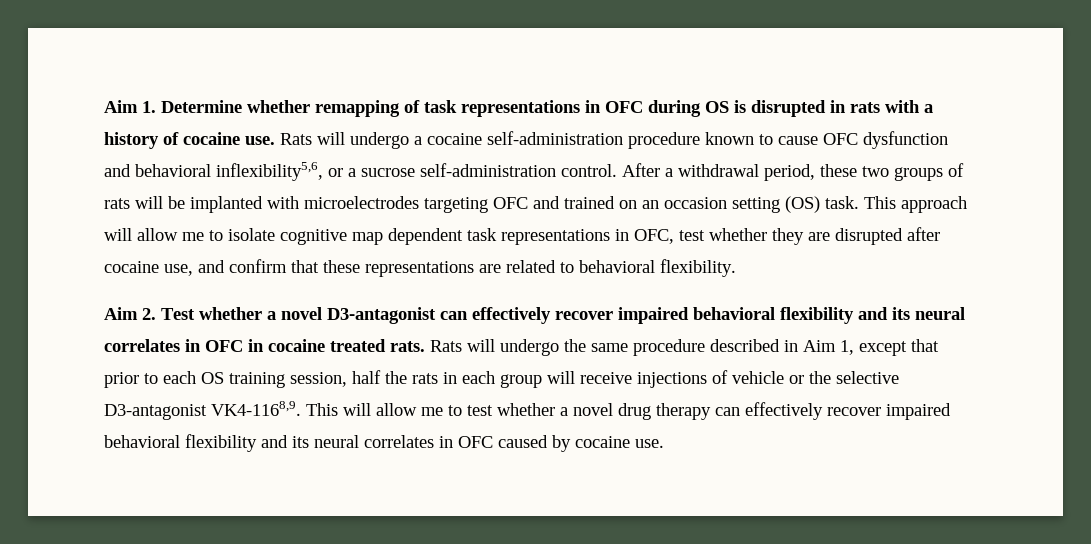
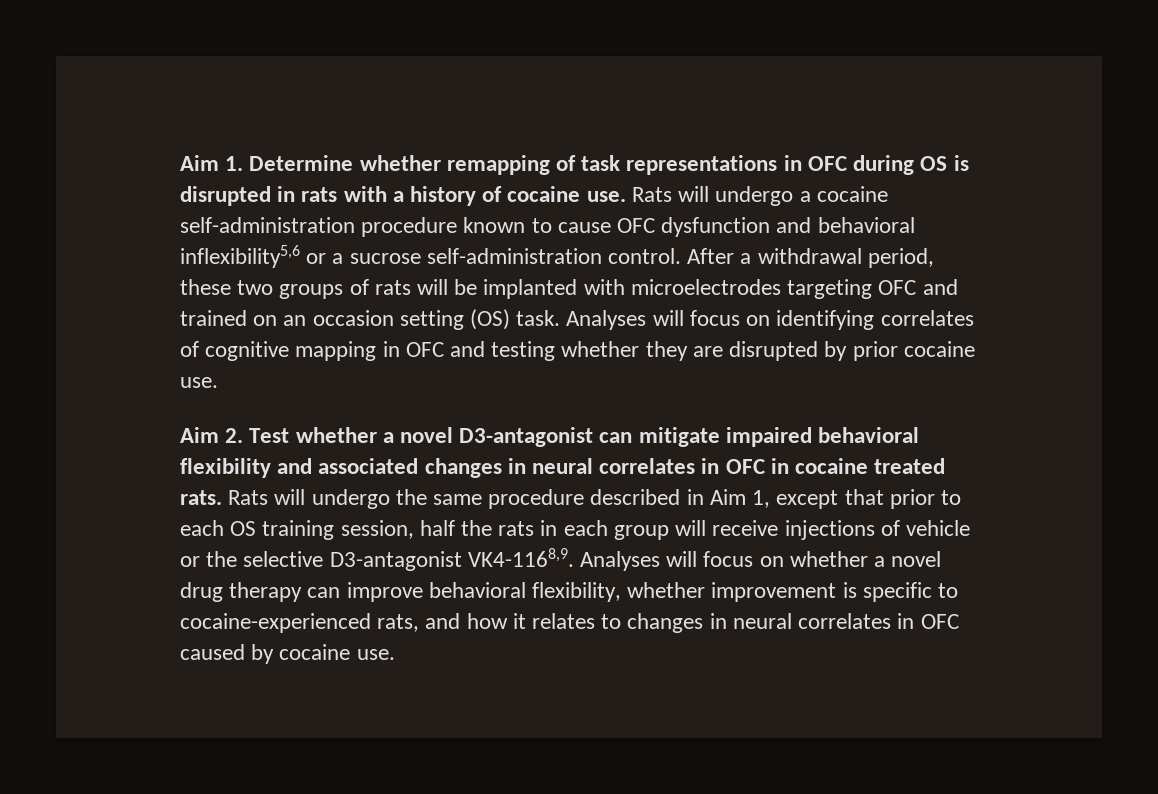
- Rats will undergo a cocaine self-administration procedure known to cause OFC dysfunction and behavioral inflexibility5,6, or a sucrose self-administration control.
+ Rats will undergo a cocaine self-administration procedure known to cause OFC dysfunction and behavioral inflexibility5,6 or a sucrose self-administration control.
- This approach will allow me to isolate cognitive map dependent task representations in OFC, test whether they are disrupted after cocaine use, and confirm that these representations are related to behavioral flexibility.
+ Analyses will focus on identifying correlates of cognitive mapping in OFC and testing whether they are disrupted by prior cocaine use.
- Aim 2. Test whether a novel D3-antagonist can effectively recover impaired behavioral flexibility and its neural correlates in OFC in cocaine treated rats.
+ Aim 2. Test whether a novel D3-antagonist can mitigate impaired behavioral flexibility and associated changes in neural correlates in OFC in cocaine treated rats.
- This will allow me to test whether a novel drug therapy can effectively recover impaired behavioral flexibility and its neural correlates in OFC caused by cocaine use.
+ Analyses will focus on whether a novel drug therapy can improve behavioral flexibility, whether improvement is specific to cocaine-experienced rats, and how it relates to changes in neural correlates in OFC caused by cocaine use.

